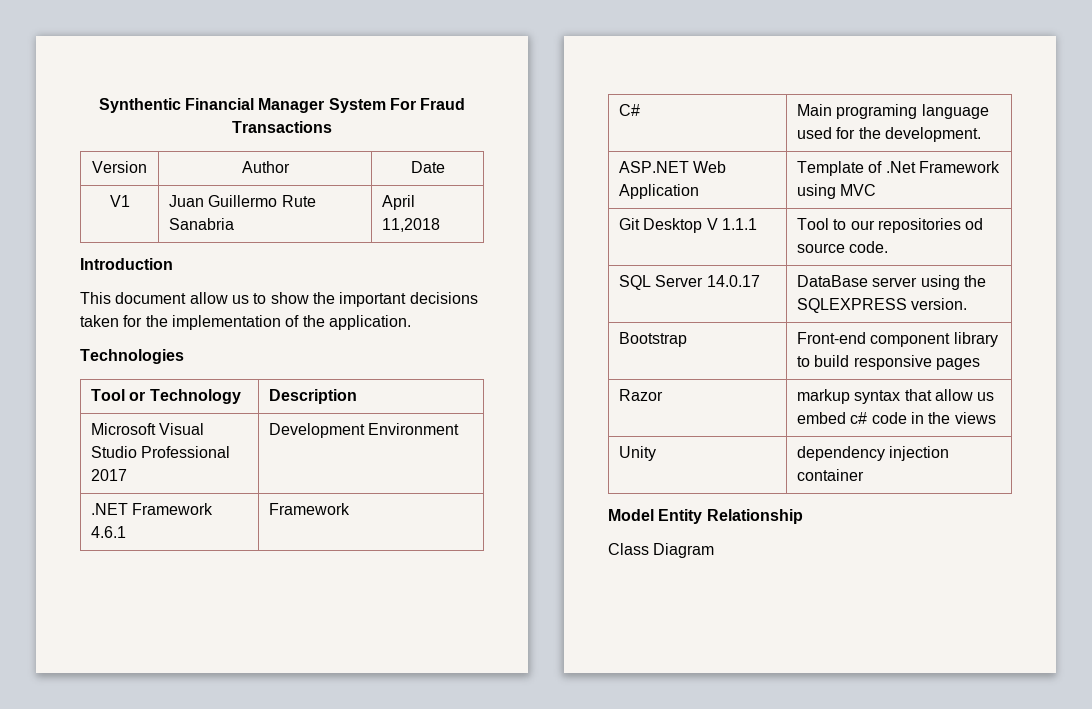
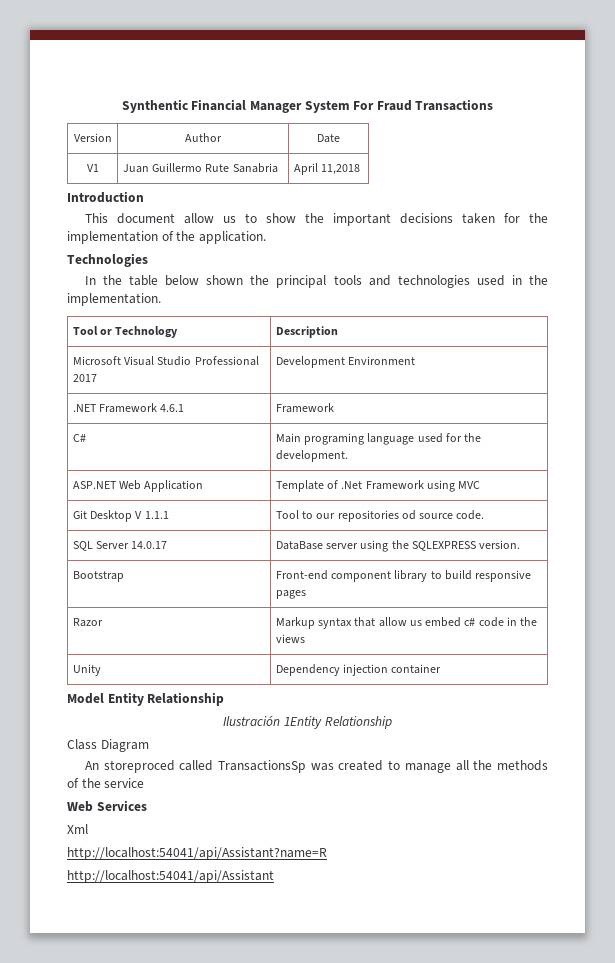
+ In the table below shown the principal tools and technologies used in the implementation.
- Razor | markup syntax that allow us embed c# code in the views
+ Razor | Markup syntax that allow us embed c# code in the views
- Unity | dependency injection container
+ Unity | Dependency injection container
+ Ilustración 1Entity Relationship
+ An storeproced called TransactionsSp was created to manage all the methods of the service
+ Web Services
+ Xml
+ http://localhost:54041/api/Assistant?name=R
+ http://localhost:54041/api/Assistant

